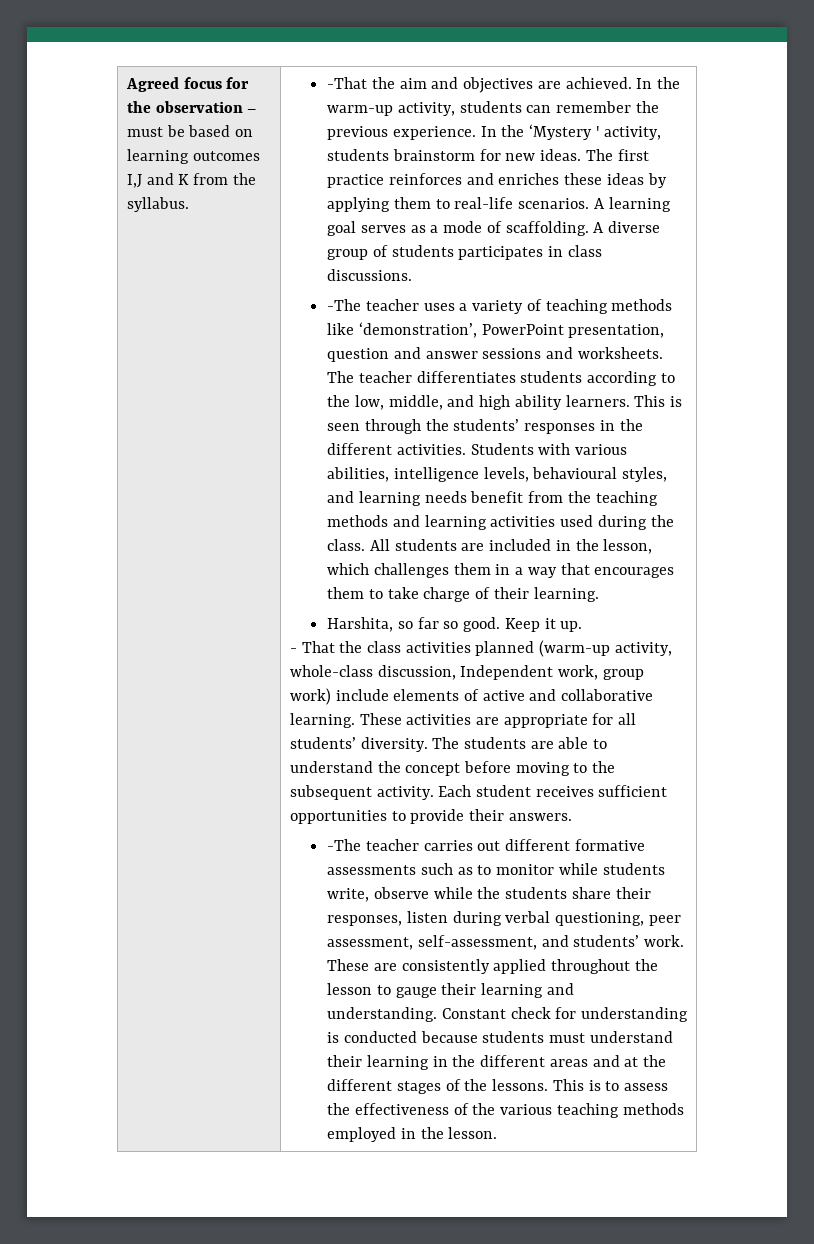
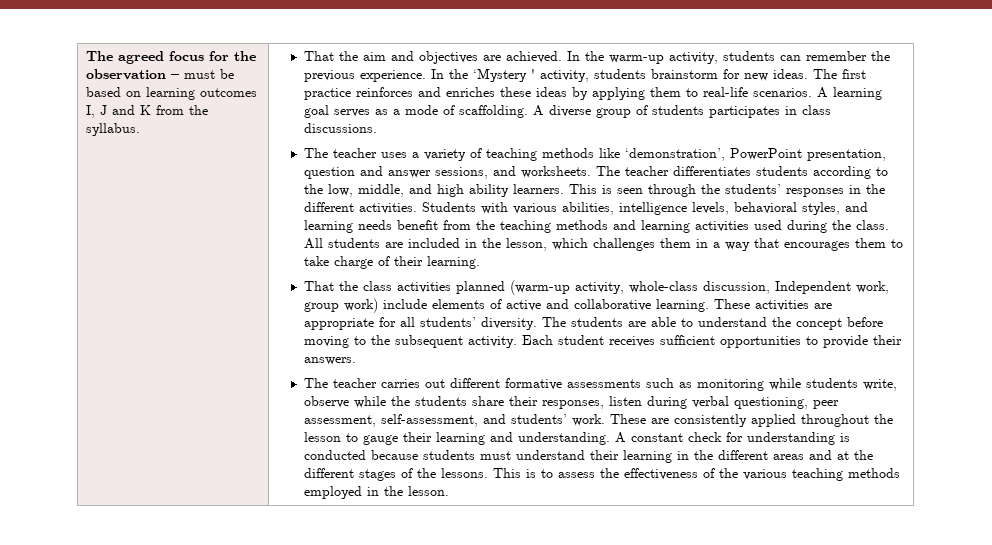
- Agreed focus for the observation – must be based on learning outcomes I,J and K from the syllabus.
+ The agreed focus for the observation – must be based on learning outcomes I, J and K from the syllabus.
- -That the aim and objectives are achieved.
+ That the aim and objectives are achieved.
- -The teacher uses a variety of teaching methods like ‘demonstration’, PowerPoint presentation, question and answer sessions and worksheets.
+ The teacher uses a variety of teaching methods like ‘demonstration’, PowerPoint presentation, question and answer sessions, and worksheets.
- Students with various abilities, intelligence levels, behavioural styles, and learning needs benefit from the teaching methods and learning activities used during the class.
+ Students with various abilities, intelligence levels, behavioral styles, and learning needs benefit from the teaching methods and learning activities used during the class.
- Harshita, so far so good. Keep it up.
- - That the class activities planned (warm-up activity, whole-class discussion, Independent work, group work) include elements of active and collaborative learning.
+ That the class activities planned (warm-up activity, whole-class discussion, Independent work, group work) include elements of active and collaborative learning.
- -The teacher carries out different formative assessments such as to monitor while students write, observe while the students share their responses, listen during verbal questioning, peer assessment, self-assessment, and students’ work.
+ The teacher carries out different formative assessments such as monitoring while students write, observe while the students share their responses, listen during verbal questioning, peer assessment, self-assessment, and students’ work.
- Constant check for understanding is conducted because students must understand their learning in the different areas and at the different stages of the lessons.
+ A constant check for understanding is conducted because students must understand their learning in the different areas and at the different stages of the lessons.

